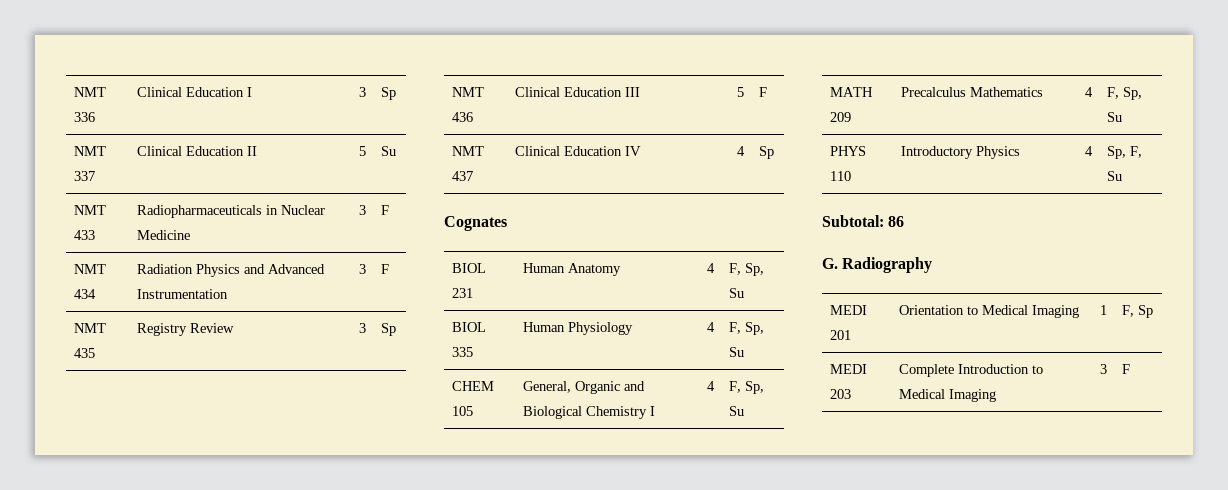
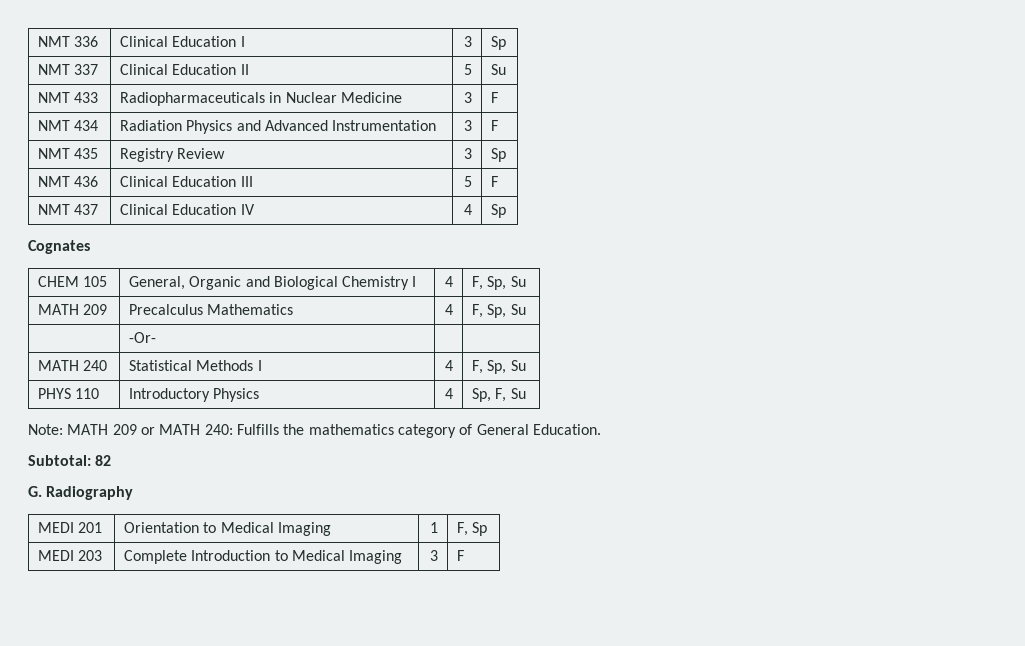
- BIOL 231 | Human Anatomy | 4 | F, Sp, Su
- BIOL 335 | Human Physiology | 4 | F, Sp, Su
+ | -Or- | |
+ MATH 240 | Statistical Methods I | 4 | F, Sp, Su
+ Note: MATH 209 or MATH 240: Fulfills the mathematics category of General Education.
- Subtotal: 86
+ Subtotal: 82

